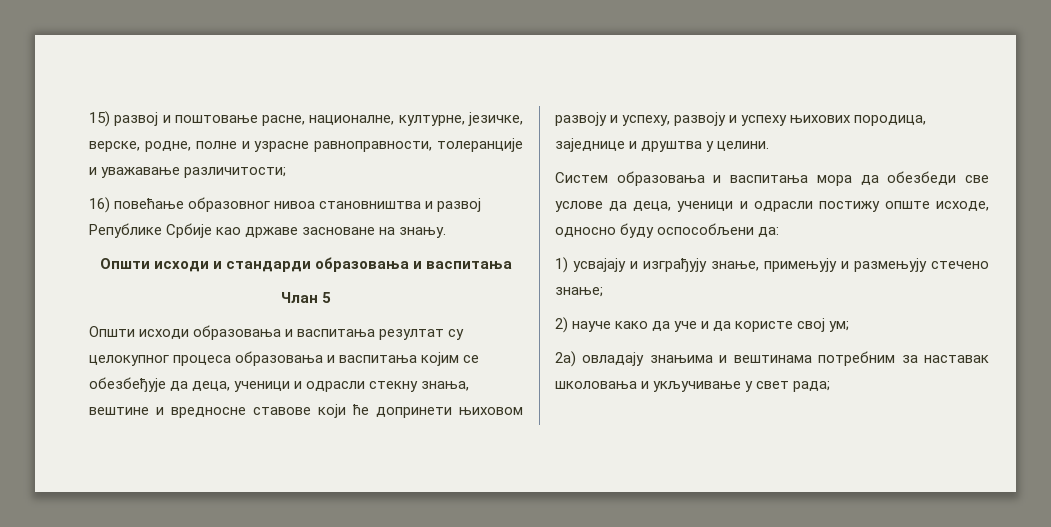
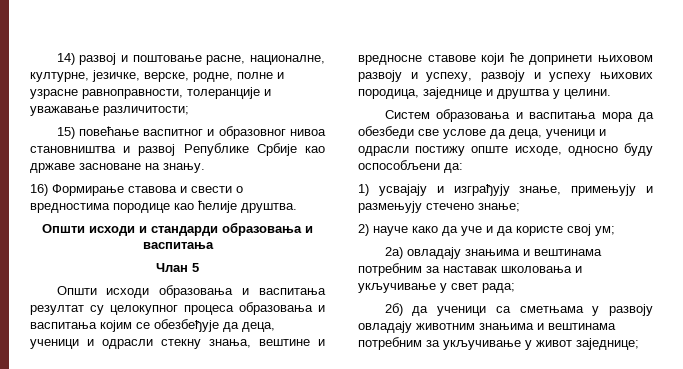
- 15) развој и поштовање расне, националне, културне, језичке, верске, родне, полне и узрасне равноправности, толеранције и уважавање различитости;
+ 14) развој и поштовање расне, националне, културне, језичке, верске, родне, полне и узрасне равноправности, толеранције и уважавање различитости;
- 16) повећање образовног нивоа становништва и развој Републике Србије као државе засноване на знању.
+ 15) повећање васпитног и образовног нивоа становништва и развој Републике Србије као државе засноване на знању.
+ 16) Формирање ставова и свести о вредностима породице као ћелије друштва.
+ 2б) да ученици са сметњама у развоју овладају животним знањима и вештинама потребним за укључивање у живот заједнице;

